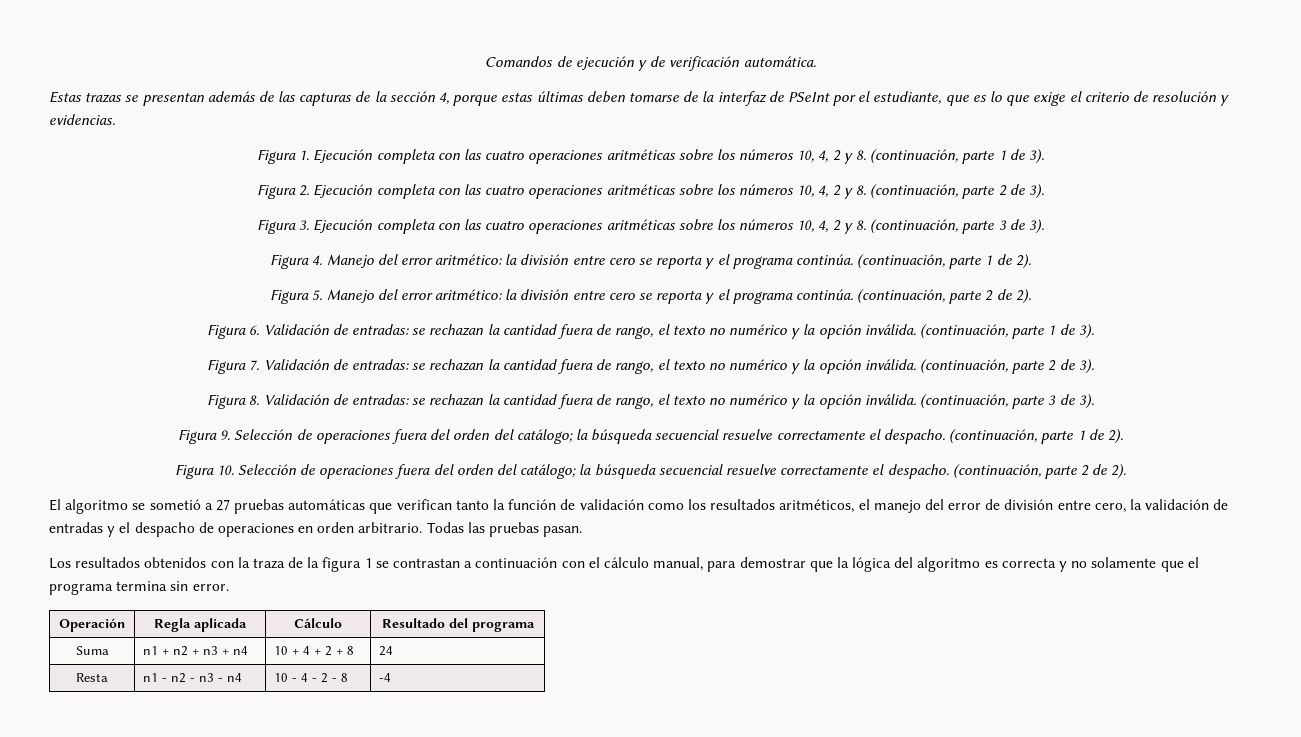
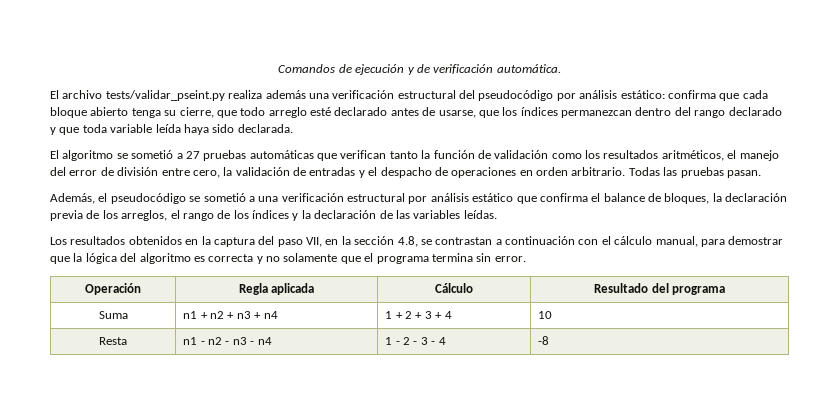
- Estas trazas se presentan además de las capturas de la sección 4, porque estas últimas deben tomarse de la interfaz de PSeInt por el estudiante, que es lo que exige el criterio de resolución y evidencias.
- Figura 1. Ejecución completa con las cuatro operaciones aritméticas sobre los números 10, 4, 2 y 8. (continuación, parte 1 de 3).
- Figura 2. Ejecución completa con las cuatro operaciones aritméticas sobre los números 10, 4, 2 y 8. (continuación, parte 2 de 3).
- Figura 3. Ejecución completa con las cuatro operaciones aritméticas sobre los números 10, 4, 2 y 8. (continuación, parte 3 de 3).
- Figura 4. Manejo del error aritmético: la división entre cero se reporta y el programa continúa. (continuación, parte 1 de 2).
- Figura 5. Manejo del error aritmético: la división entre cero se reporta y el programa continúa. (continuación, parte 2 de 2).
- Figura 6. Validación de entradas: se rechazan la cantidad fuera de rango, el texto no numérico y la opción inválida. (continuación, parte 1 de 3).
- Figura 7. Validación de entradas: se rechazan la cantidad fuera de rango, el texto no numérico y la opción inválida. (continuación, parte 2 de 3).
- Figura 8. Validación de entradas: se rechazan la cantidad fuera de rango, el texto no numérico y la opción inválida. (continuación, parte 3 de 3).
- Figura 9. Selección de operaciones fuera del orden del catálogo; la búsqueda secuencial resuelve correctamente el despacho. (continuación, parte 1 de 2).
- Figura 10. Selección de operaciones fuera del orden del catálogo; la búsqueda secuencial resuelve correctamente el despacho. (continuación, parte 2 de 2).
+ El archivo tests/validar_pseint.py realiza además una verificación estructural del pseudocódigo por análisis estático: confirma que cada bloque abierto tenga su cierre, que todo arreglo esté declarado antes de usarse, que los índices permanezcan dentro del rango declarado y que toda variable leída haya sido declarada.
- Los resultados obtenidos con la traza de la figura 1 se contrastan a continuación con el cálculo manual, para demostrar que la lógica del algoritmo es correcta y no solamente que el programa termina sin error.
+ Además, el pseudocódigo se sometió a una verificación estructural por análisis estático que confirma el balance de bloques, la declaración previa de los arreglos, el rango de los índices y la declaración de las variables leídas.
+ Los resultados obtenidos en la captura del paso VII, en la sección 4.8, se contrastan a continuación con el cálculo manual, para demostrar que la lógica del algoritmo es correcta y no solamente que el programa termina sin error.
- Suma | n1 + n2 + n3 + n4 | 10 + 4 + 2 + 8 | 24
+ Suma | n1 + n2 + n3 + n4 | 1 + 2 + 3 + 4 | 10
- Resta | n1 - n2 - n3 - n4 | 10 - 4 - 2 - 8 | -4
+ Resta | n1 - n2 - n3 - n4 | 1 - 2 - 3 - 4 | -8

